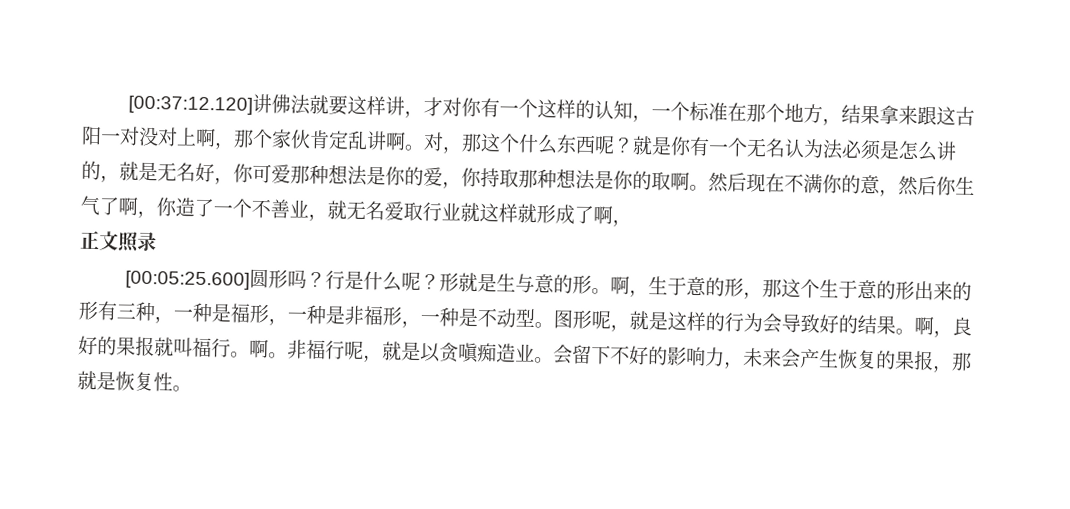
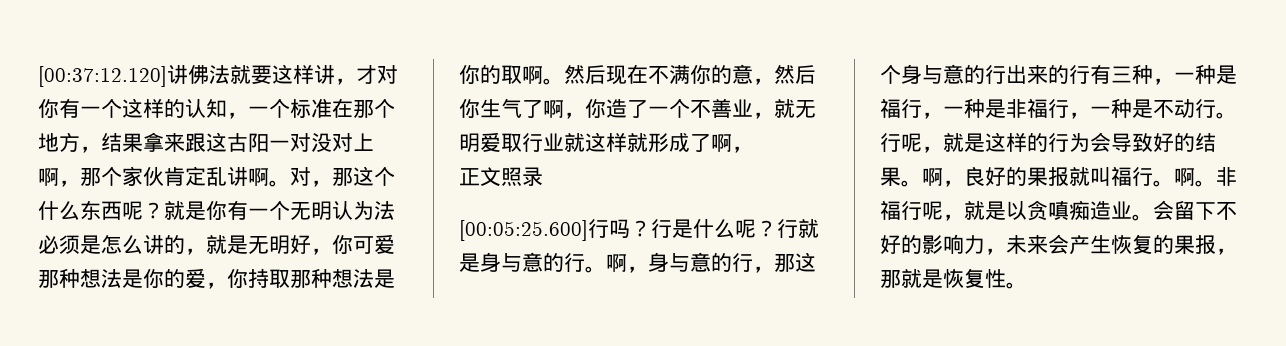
- 就是你有一个无名认为法必须是怎么讲的，就是无名好，你可爱那种想法是你的爱，你持取那种想法是你的取啊。
+ 就是你有一个无明认为法必须是怎么讲的，就是无明好，你可爱那种想法是你的爱，你持取那种想法是你的取啊。
- 然后现在不满你的意，然后你生气了啊，你造了一个不善业，就无名爱取行业就这样就形成了啊，
+ 然后现在不满你的意，然后你生气了啊，你造了一个不善业，就无明爱取行业就这样就形成了啊，
- [00:05:25.600]圆形吗？
+ [00:05:25.600]行吗？
- 形就是生与意的形。啊，生于意的形，那这个生于意的形出来的形有三种，一种是福形，一种是非福形，一种是不动型。图形呢，就是这样的行为会导致好的结果。
+ 行就是身与意的行。啊，身与意的行，那这个身与意的行出来的行有三种，一种是福行，一种是非福行，一种是不动行。行呢，就是这样的行为会导致好的结果。

